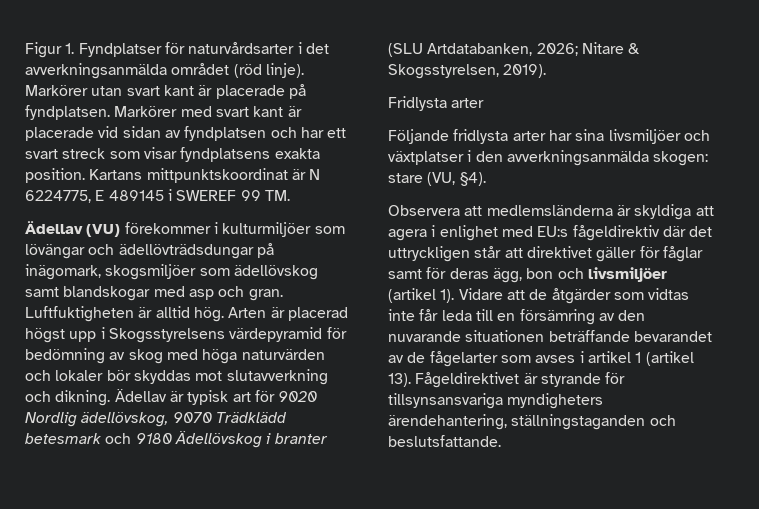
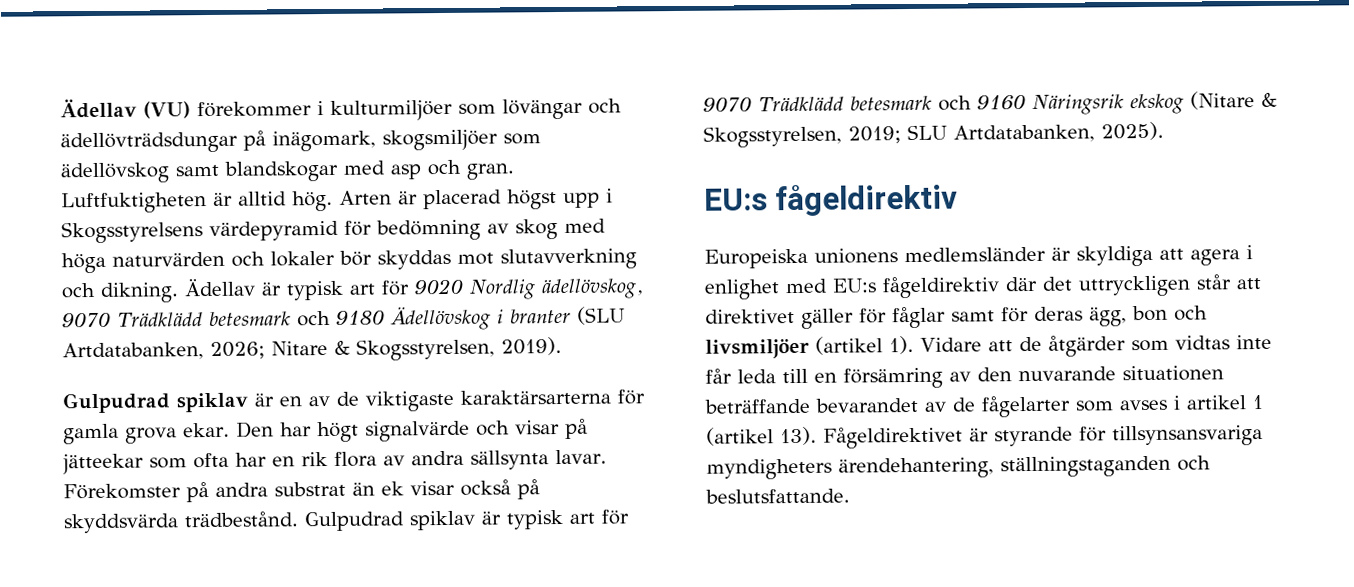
- Figur 1. Fyndplatser för naturvårdsarter i det avverkningsanmälda området (röd linje). Markörer utan svart kant är placerade på fyndplatsen. Markörer med svart kant är placerade vid sidan av fyndplatsen och har ett svart streck som visar fyndplatsens exakta position. Kartans mittpunktskoordinat är N 6224775, E 489145 i SWEREF 99 TM.
- Fridlysta arter
- Följande fridlysta arter har sina livsmiljöer och växtplatser i den avverkningsanmälda skogen: stare (VU, §4).
- Observera att medlemsländerna är skyldiga att agera i enlighet med EU:s fågeldirektiv där det uttryckligen står att direktivet gäller för fåglar samt för deras ägg, bon och livsmiljöer (artikel 1).
+ Gulpudrad spiklav är en av de viktigaste karaktärsarterna för gamla grova ekar. Den har högt signalvärde och visar på jätteekar som ofta har en rik flora av andra sällsynta lavar. Förekomster på andra substrat än ek visar också på skyddsvärda trädbestånd. Gulpudrad spiklav är typisk art för 9070 Trädklädd betesmark och 9160 Näringsrik ekskog (Nitare & Skogsstyrelsen, 2019; SLU Artdatabanken, 2025).
+ EU:s fågeldirektiv
+ Europeiska unionens medlemsländer är skyldiga att agera i enlighet med EU:s fågeldirektiv där det uttryckligen står att direktivet gäller för fåglar samt för deras ägg, bon och livsmiljöer (artikel 1).

